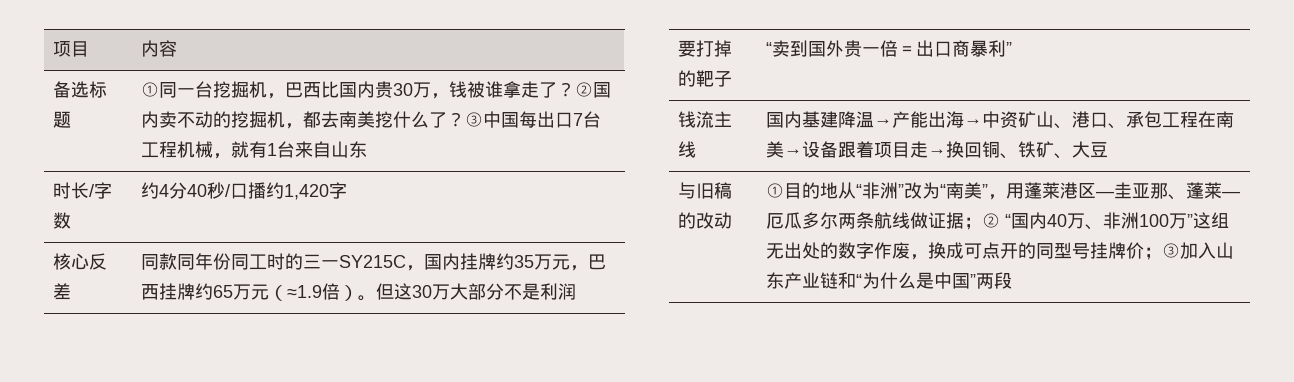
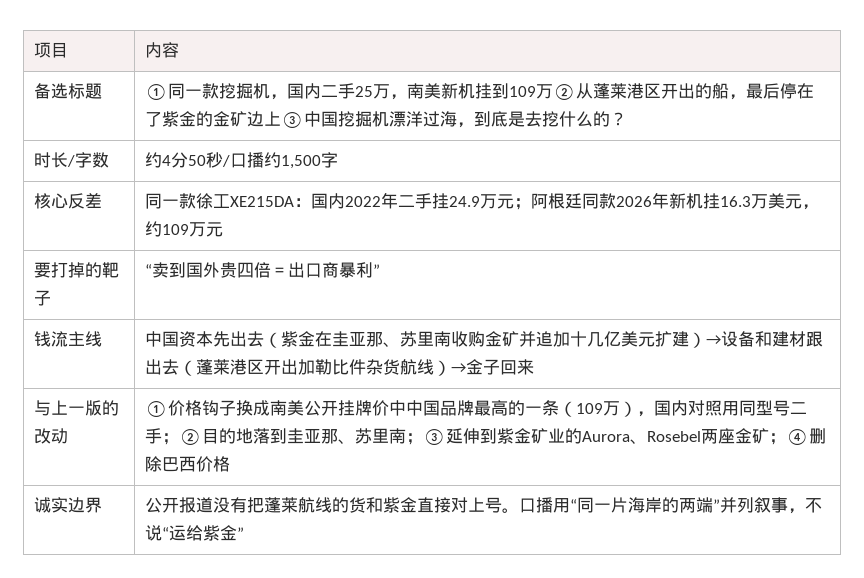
- 备选标题 | ①同一台挖掘机，巴西比国内贵30万，钱被谁拿走了？②国内卖不动的挖掘机，都去南美挖什么了？③中国每出口7台工程机械，就有1台来自山东
+ 备选标题 | ①同一款挖掘机，国内二手25万，南美新机挂到109万②从蓬莱港区开出的船，最后停在了紫金的金矿边上③中国挖掘机漂洋过海，到底是去挖什么的？
- 时长/字数 | 约4分40秒/口播约1,420字
+ 时长/字数 | 约4分50秒/口播约1,500字
- 核心反差 | 同款同年份同工时的三一SY215C，国内挂牌约35万元，巴西挂牌约65万元（≈1.9倍）。但这30万大部分不是利润
+ 核心反差 | 同一款徐工XE215DA：国内2022年二手挂24.9万元；阿根廷同款2026年新机挂16.3万美元，约109万元
- 要打掉的靶子 | “卖到国外贵一倍＝出口商暴利”
+ 要打掉的靶子 | “卖到国外贵四倍＝出口商暴利”
- 钱流主线 | 国内基建降温→产能出海→中资矿山、港口、承包工程在南美→设备跟着项目走→换回铜、铁矿、大豆
+ 钱流主线 | 中国资本先出去（紫金在圭亚那、苏里南收购金矿并追加十几亿美元扩建）→设备和建材跟出去（蓬莱港区开出加勒比件杂货航线）→金子回来
- 与旧稿的改动
+ 与上一版的改动
- ①目的地从“非洲”改为“南美”，用蓬莱港区—圭亚那、蓬莱—厄瓜多尔两条航线做证据；② “国内40万、非洲100万”这组无出处的数字作废，换成可点开的同型号挂牌价；③加入山东产业链和“为什么是中国”两段
+ ①价格钩子换成南美公开挂牌价中中国品牌最高的一条（109万），国内对照用同型号二手；②目的地落到圭亚那、苏里南；③延伸到紫金矿业的Aurora、Rosebel两座金矿；④删除巴西价格
+ 诚实边界 | 公开报道没有把蓬莱航线的货和紫金直接对上号。口播用“同一片海岸的两端”并列叙事，不说“运给紫金”

